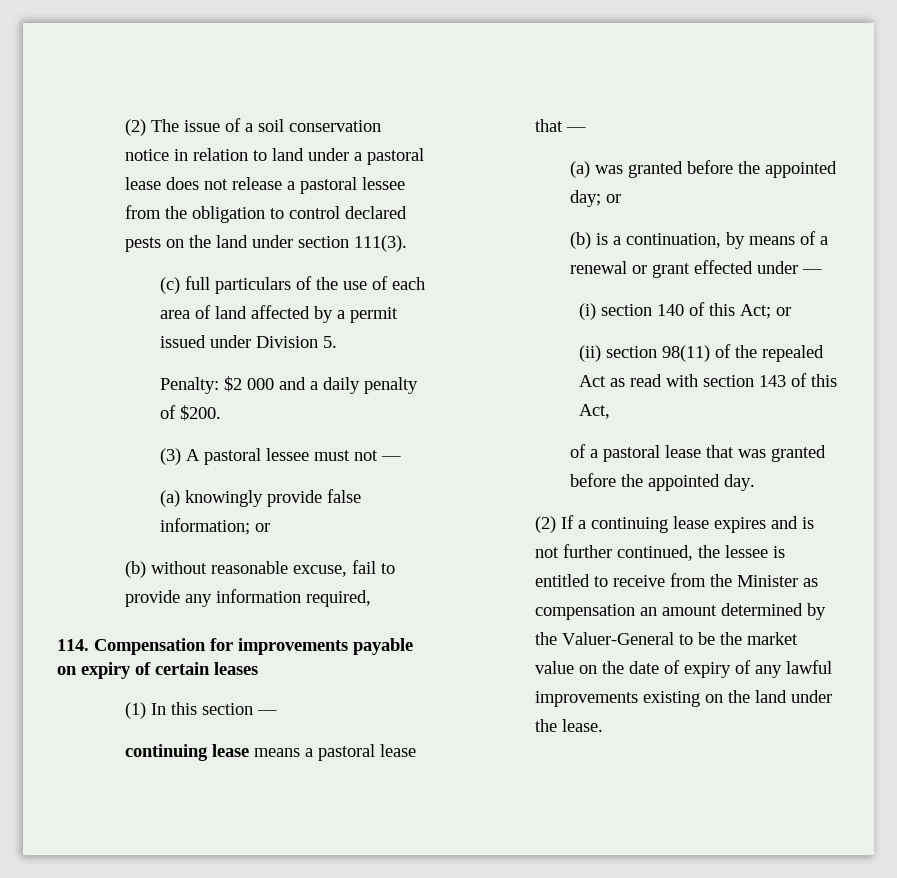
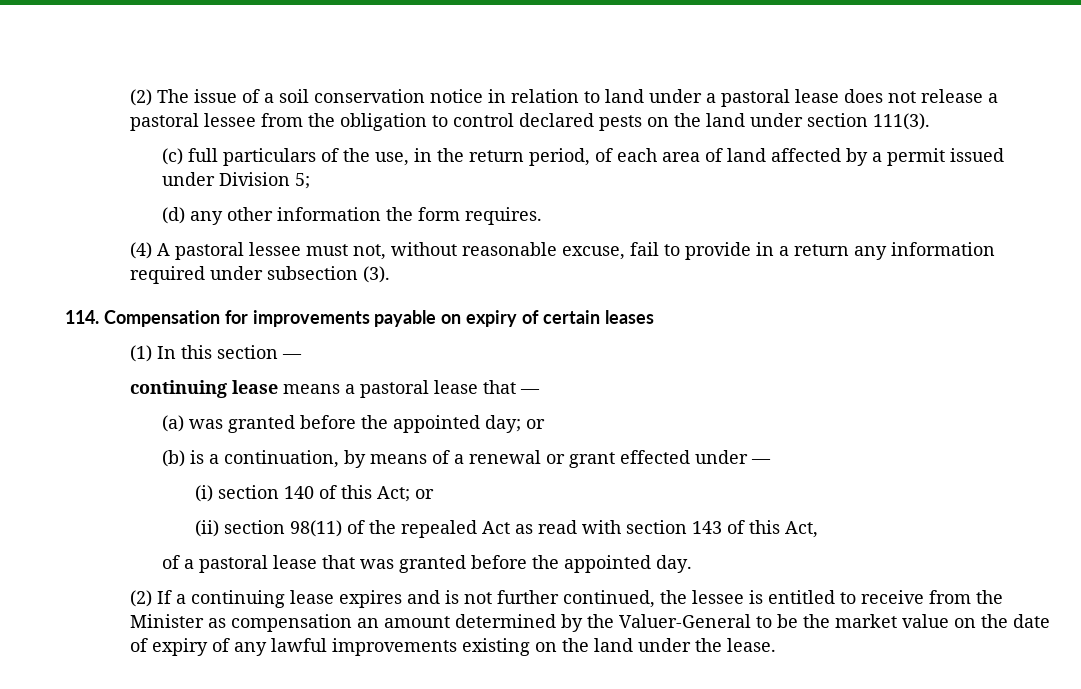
- (c) full particulars of the use of each area of land affected by a permit issued under Division 5.
- Penalty: $2 000 and a daily penalty of $200.
- (3) A pastoral lessee must not —
- (a) knowingly provide false information; or
- (b) without reasonable excuse, fail to provide any information required,
+ (c) full particulars of the use, in the return period, of each area of land affected by a permit issued under Division 5;
+ (d) any other information the form requires.
+ (4) A pastoral lessee must not, without reasonable excuse, fail to provide in a return any information required under subsection (3).

